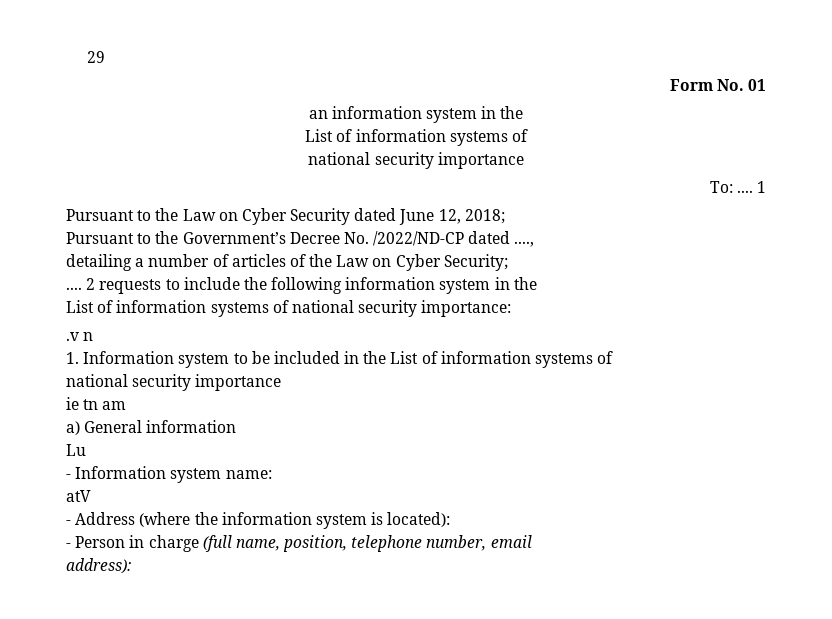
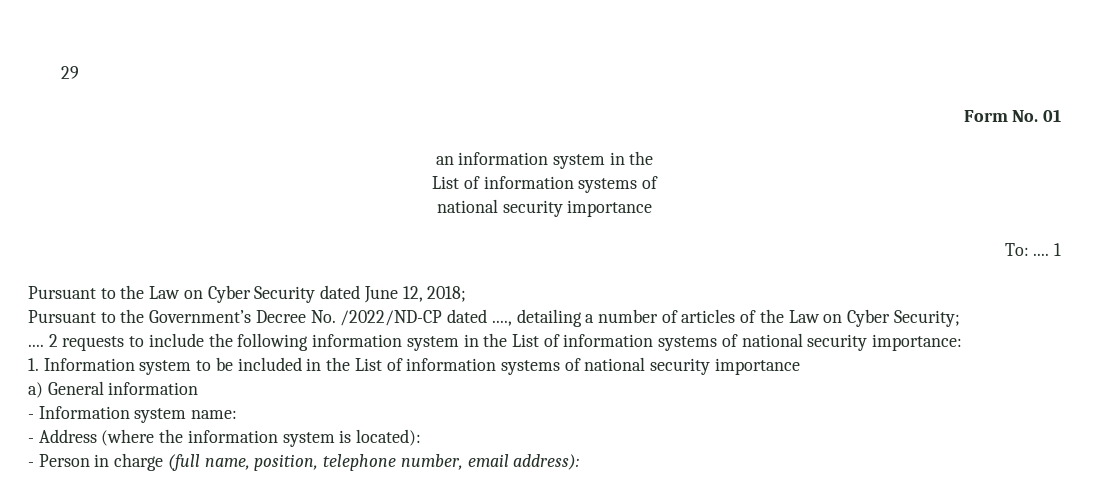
- Pursuant to the Government’s Decree No. /2022/ND-CP dated ....,
- detailing a number of articles of the Law on Cyber Security;
+ Pursuant to the Government’s Decree No. /2022/ND-CP dated ...., detailing a number of articles of the Law on Cyber Security;
- 2 requests to include the following information system in the
- List of information systems of national security importance:
+ 2 requests to include the following information system in the List of information systems of national security importance:
- .v n
- 1. Information system to be included in the List of information systems of
- national security importance
- ie tn am
+ 1. Information system to be included in the List of information systems of national security importance
- Lu
- atV
- - Person in charge (full name, position, telephone number, email
- address):
+ - Person in charge (full name, position, telephone number, email address):

